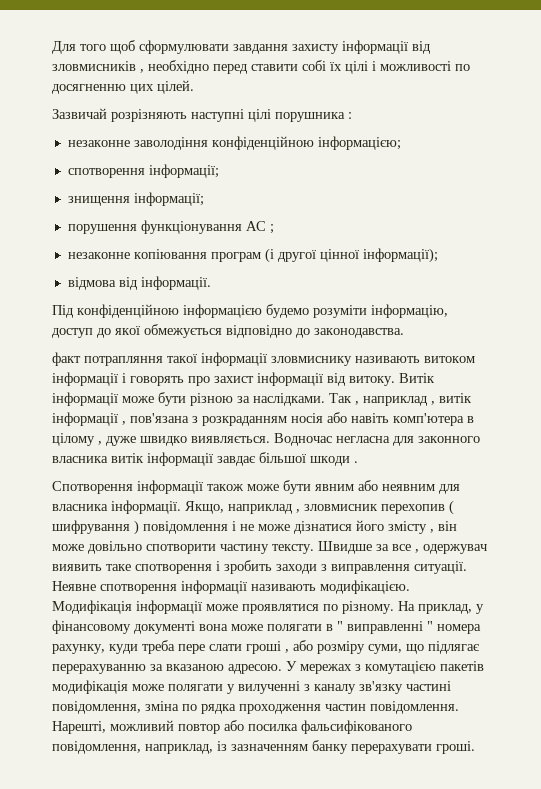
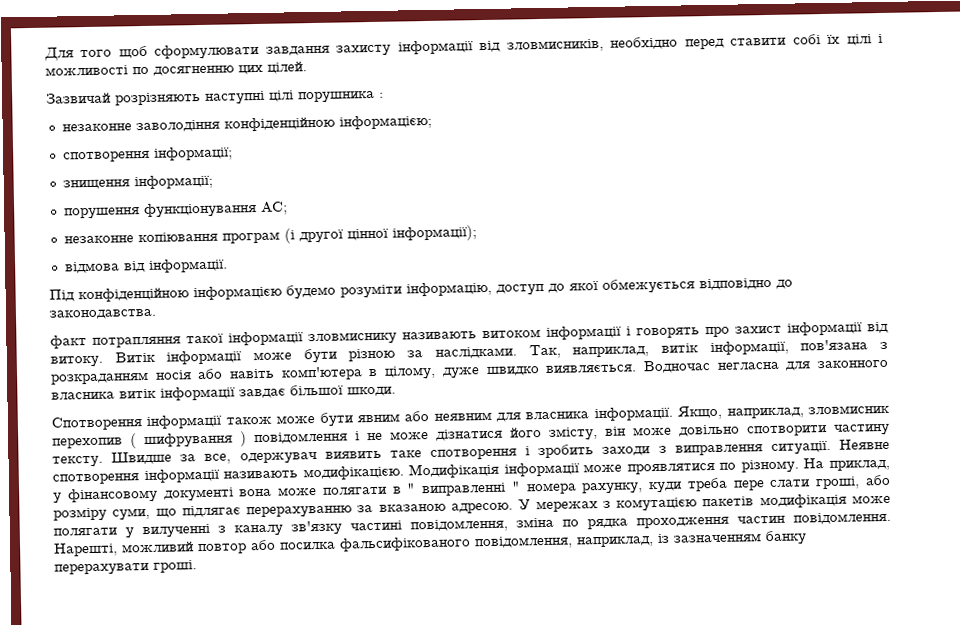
- Для того щоб сформулювати завдання захисту інформації від зловмисників , необхідно перед ставити собі їх цілі і можливості по досягненню цих цілей.
+ Для того щоб сформулювати завдання захисту інформації від зловмисників, необхідно перед ставити собі їх цілі і можливості по досягненню цих цілей.
- порушення функціонування АС ;
+ порушення функціонування АС;
- Так , наприклад , витік інформації , пов'язана з розкраданням носія або навіть комп'ютера в цілому , дуже швидко виявляється.
+ Так, наприклад, витік інформації, пов'язана з розкраданням носія або навіть комп'ютера в цілому, дуже швидко виявляється.
- Водночас негласна для законного власника витік інформації завдає більшої шкоди .
+ Водночас негласна для законного власника витік інформації завдає більшої шкоди.
- Якщо, наприклад , зловмисник перехопив ( шифрування ) повідомлення і не може дізнатися його змісту , він може довільно спотворити частину тексту.
+ Якщо, наприклад, зловмисник перехопив ( шифрування ) повідомлення і не може дізнатися його змісту, він може довільно спотворити частину тексту.
- Швидше за все , одержувач виявить таке спотворення і зробить заходи з виправлення ситуації.
+ Швидше за все, одержувач виявить таке спотворення і зробить заходи з виправлення ситуації.
- На приклад, у фінансовому документі вона може полягати в " виправленні " номера рахунку, куди треба пере слати гроші , або розміру суми, що підлягає перерахуванню за вказаною адресою.
+ На приклад, у фінансовому документі вона може полягати в " виправленні " номера рахунку, куди треба пере слати гроші, або розміру суми, що підлягає перерахуванню за вказаною адресою.

